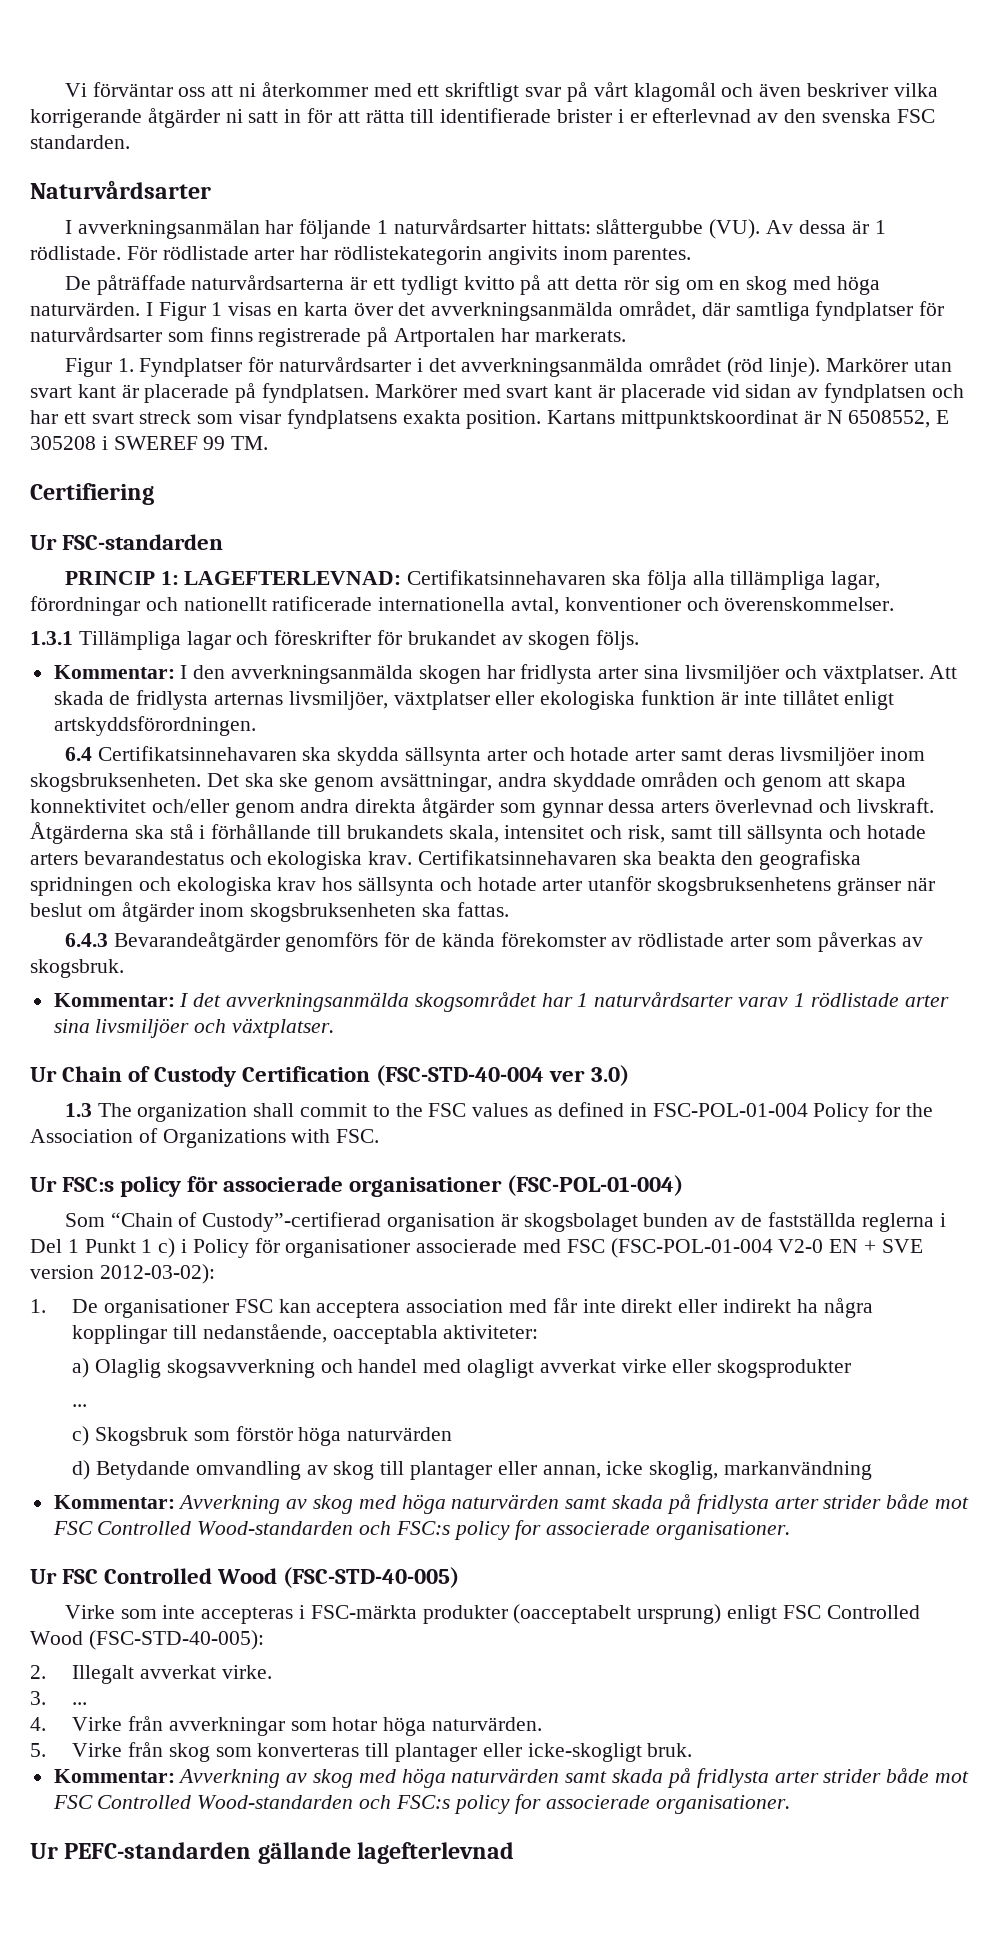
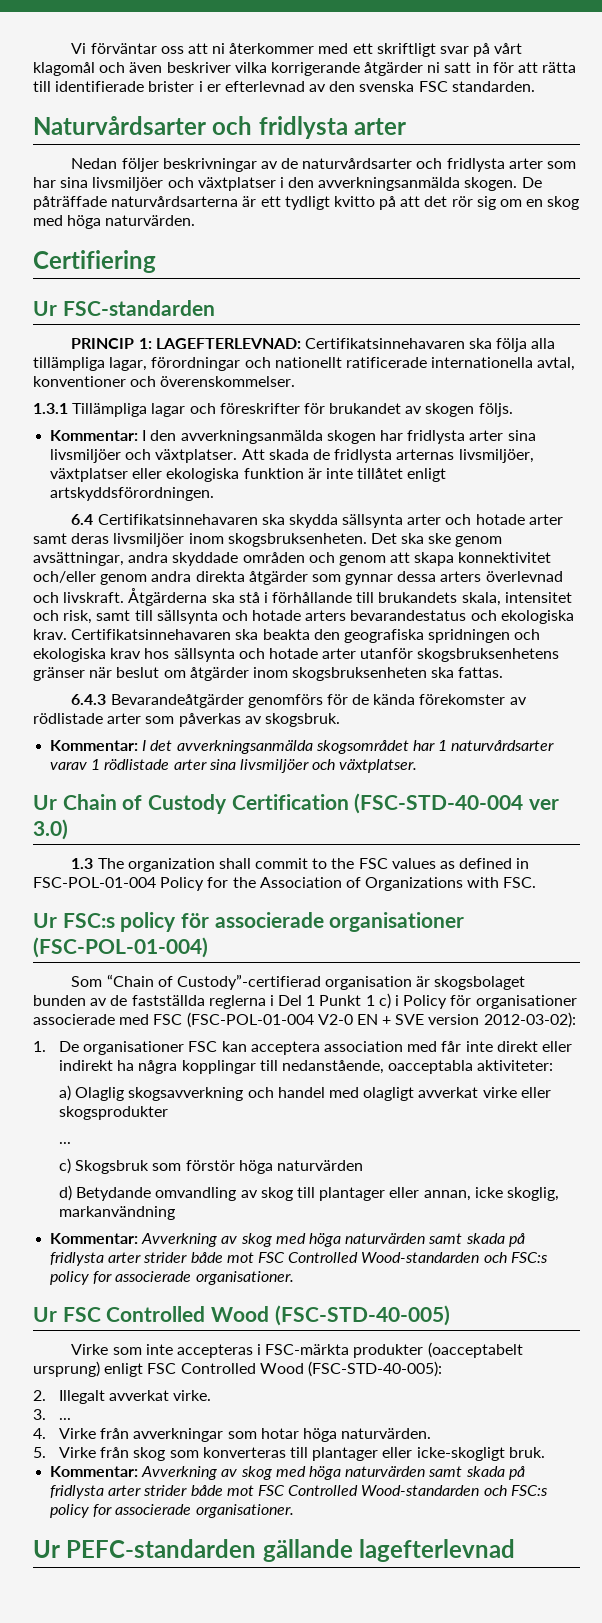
- Naturvårdsarter
- I avverkningsanmälan har följande 1 naturvårdsarter hittats: slåttergubbe (VU). Av dessa är 1 rödlistade. För rödlistade arter har rödlistekategorin angivits inom parentes.
- De påträffade naturvårdsarterna är ett tydligt kvitto på att detta rör sig om en skog med höga naturvärden. I Figur 1 visas en karta över det avverkningsanmälda området, där samtliga fyndplatser för naturvårdsarter som finns registrerade på Artportalen har markerats.
- Figur 1. Fyndplatser för naturvårdsarter i det avverkningsanmälda området (röd linje). Markörer utan svart kant är placerade på fyndplatsen. Markörer med svart kant är placerade vid sidan av fyndplatsen och har ett svart streck som visar fyndplatsens exakta position. Kartans mittpunktskoordinat är N 6508552, E 305208 i SWEREF 99 TM.
+ Naturvårdsarter och fridlysta arter
+ Nedan följer beskrivningar av de naturvårdsarter och fridlysta arter som har sina livsmiljöer och växtplatser i den avverkningsanmälda skogen. De påträffade naturvårdsarterna är ett tydligt kvitto på att det rör sig om en skog med höga naturvärden.

